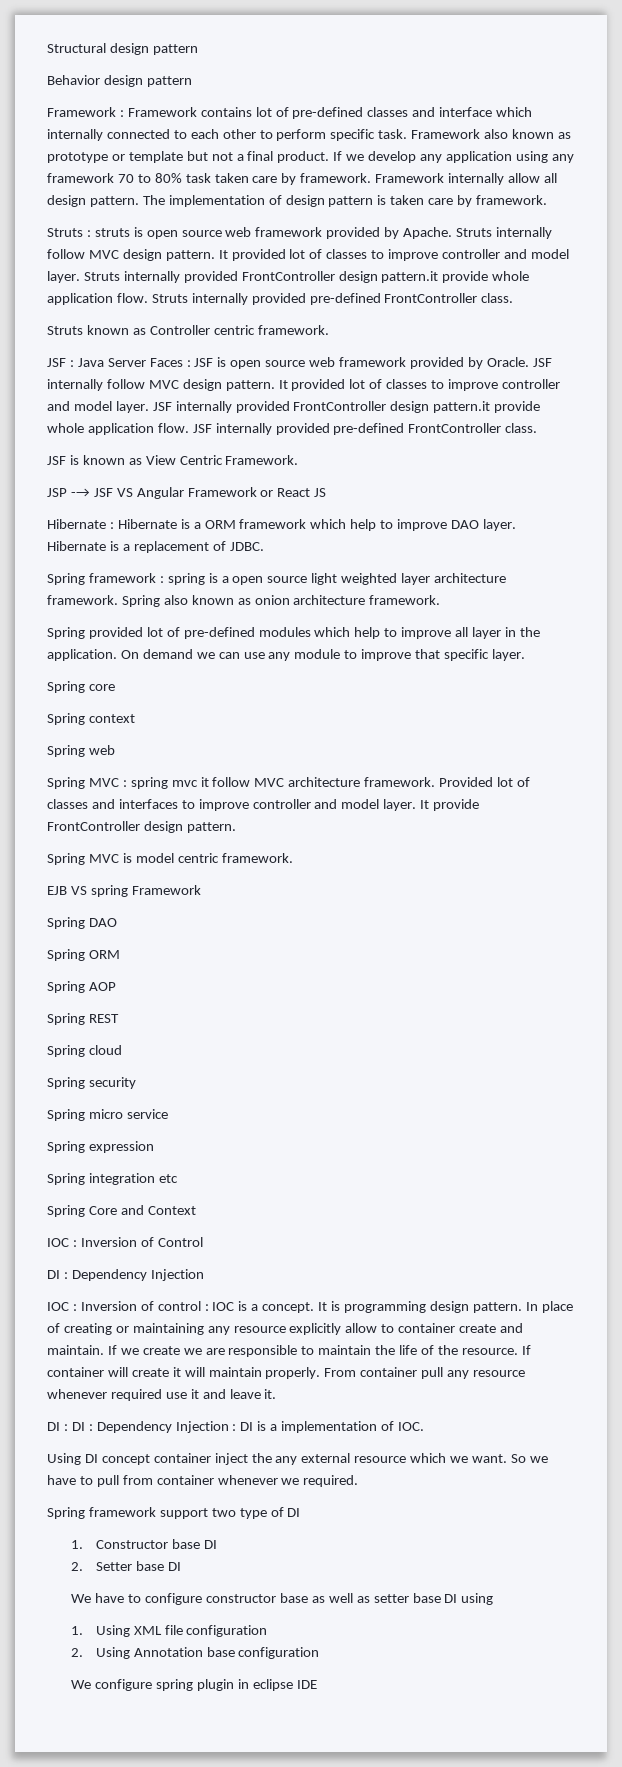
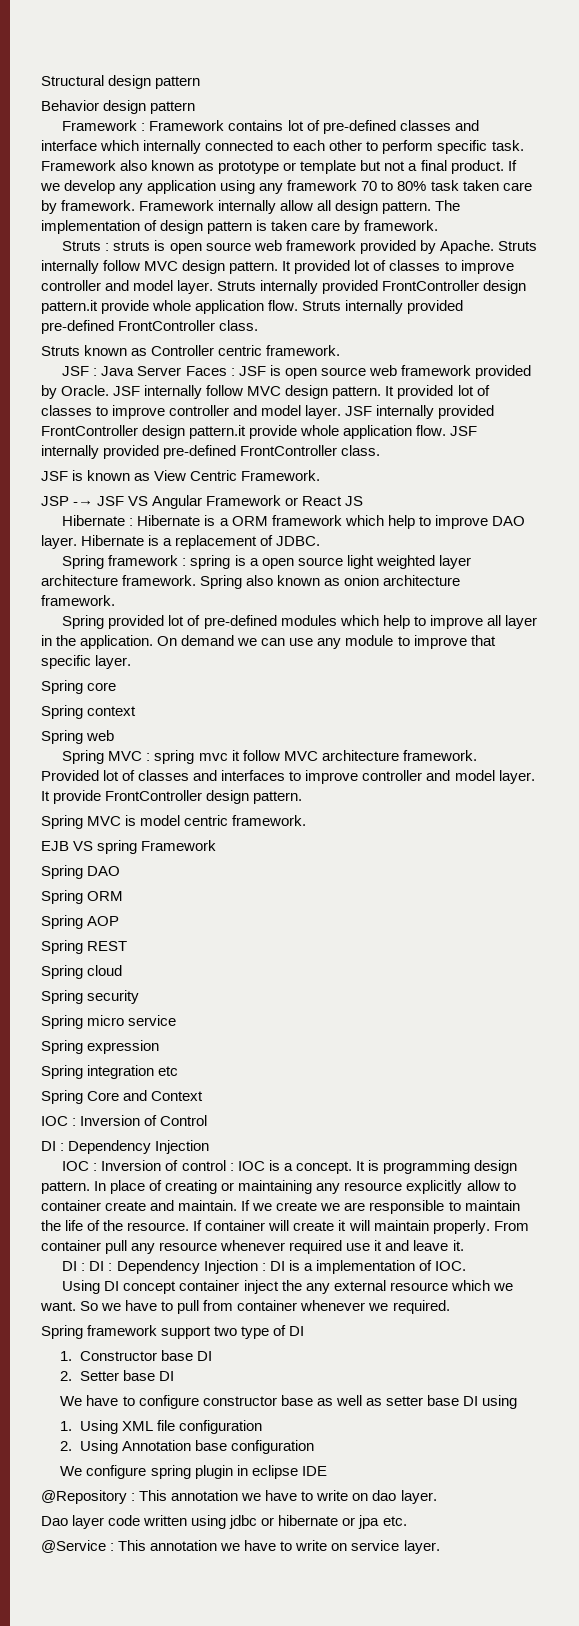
+ @Repository : This annotation we have to write on dao layer.
+ Dao layer code written using jdbc or hibernate or jpa etc.
+ @Service : This annotation we have to write on service layer.

